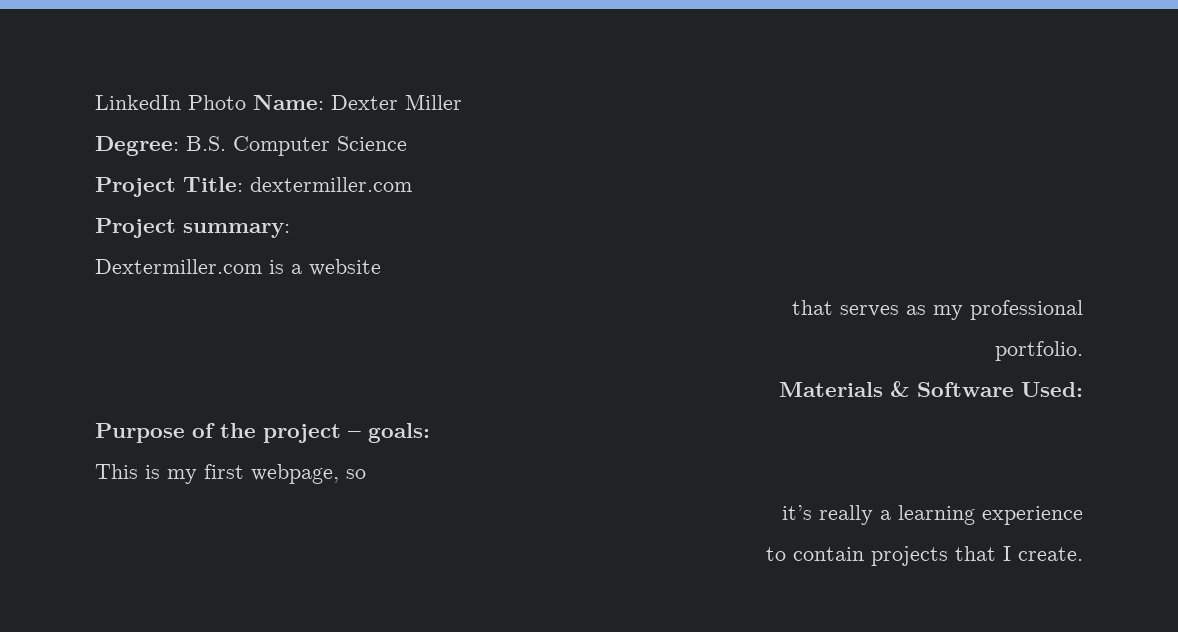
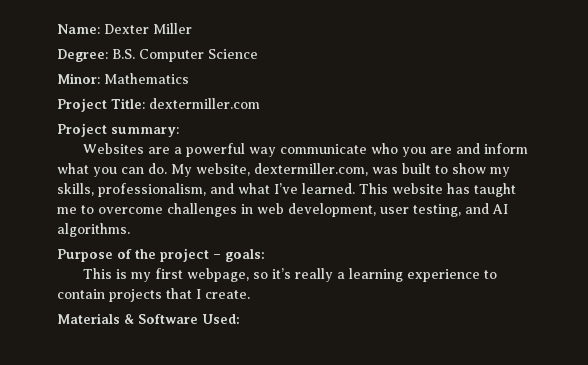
- LinkedIn Photo Name: Dexter Miller
+ Name: Dexter Miller
+ Minor: Mathematics
- Dextermiller.com is a website
- that serves as my professional
- portfolio.
- Materials & Software Used:
+ Websites are a powerful way communicate who you are and inform what you can do. My website, dextermiller.com, was built to show my skills, professionalism, and what I’ve learned. This website has taught me to overcome challenges in web development, user testing, and AI algorithms.
- This is my first webpage, so
- it’s really a learning experience
- to contain projects that I create.
+ This is my first webpage, so it’s really a learning experience to contain projects that I create.
+ Materials & Software Used:

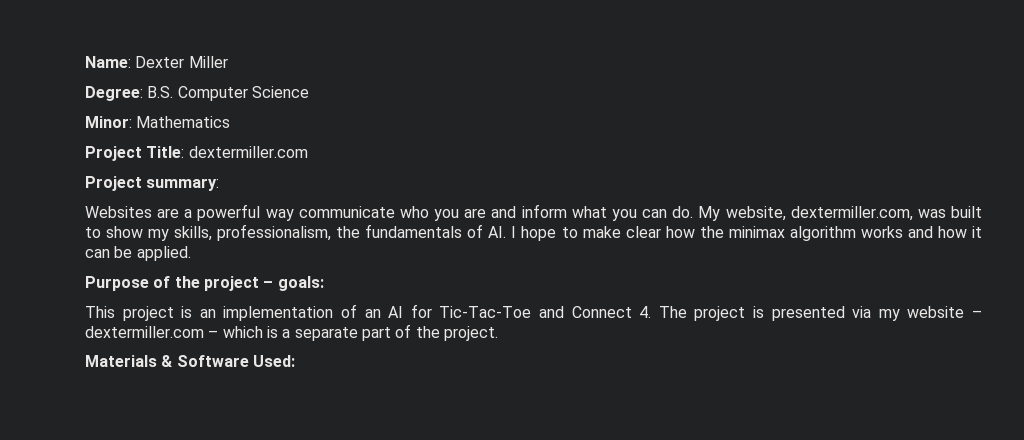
- My website, dextermiller.com, was built to show my skills, professionalism, and what I’ve learned. This website has taught me to overcome challenges in web development, user testing, and AI algorithms.
+ My website, dextermiller.com, was built to show my skills, professionalism, the fundamentals of AI. I hope to make clear how the minimax algorithm works and how it can be applied.
- This is my first webpage, so it’s really a learning experience to contain projects that I create.
+ This project is an implementation of an AI for Tic-Tac-Toe and Connect 4. The project is presented via my website – dextermiller.com – which is a separate part of the project.

